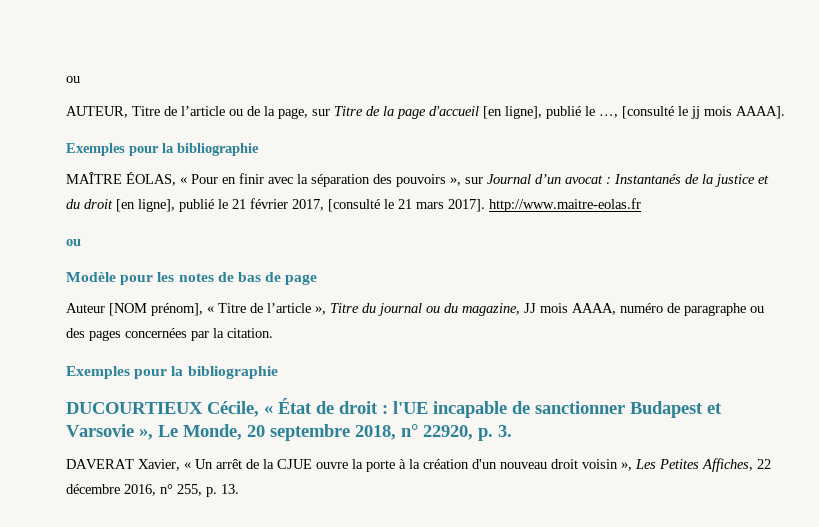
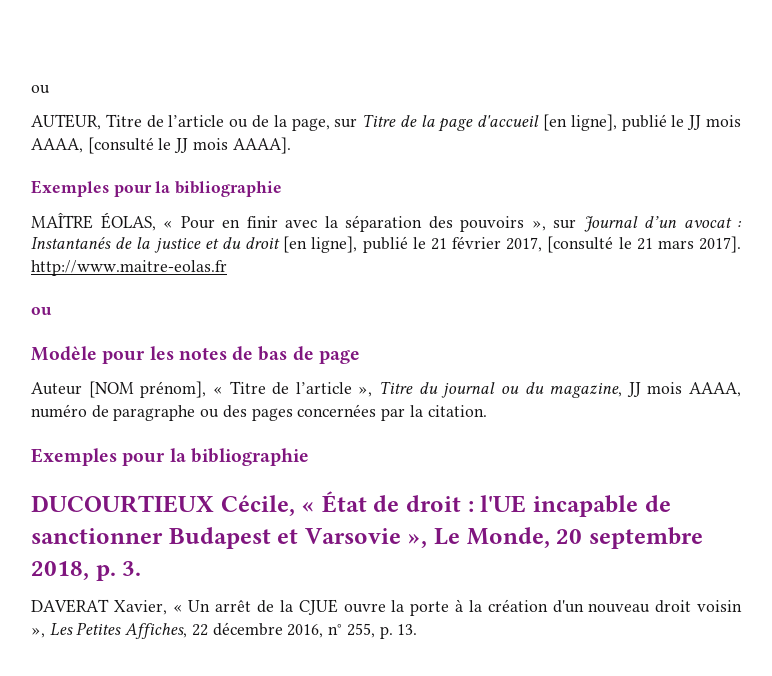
- AUTEUR, Titre de l’article ou de la page, sur Titre de la page d'accueil [en ligne], publié le …, [consulté le jj mois AAAA].
+ AUTEUR, Titre de l’article ou de la page, sur Titre de la page d'accueil [en ligne], publié le JJ mois AAAA, [consulté le JJ mois AAAA].
- DUCOURTIEUX Cécile, « État de droit : l'UE incapable de sanctionner Budapest et Varsovie », Le Monde, 20 septembre 2018, n° 22920, p. 3.
+ DUCOURTIEUX Cécile, « État de droit : l'UE incapable de sanctionner Budapest et Varsovie », Le Monde, 20 septembre 2018, p. 3.

